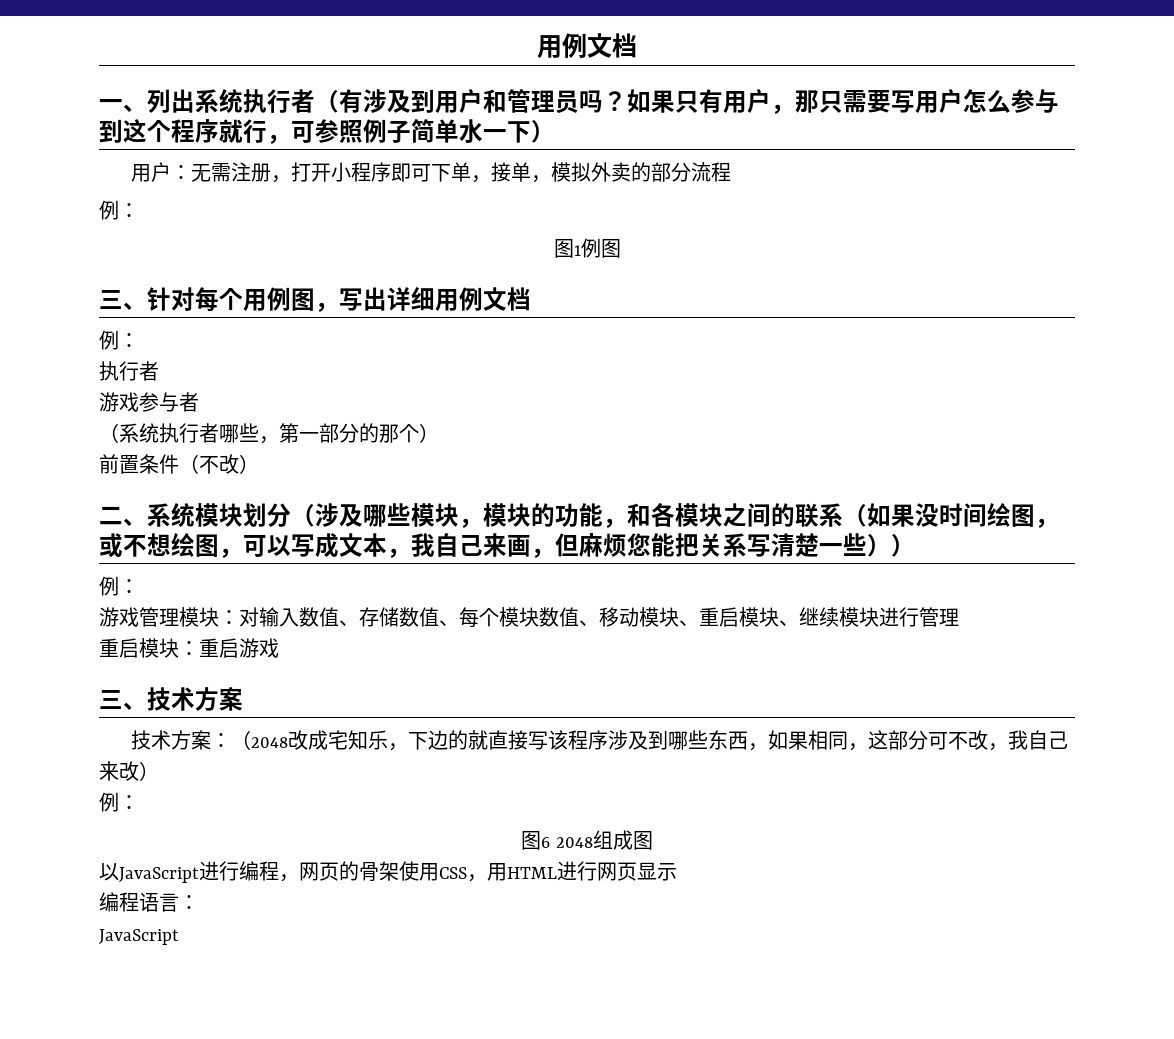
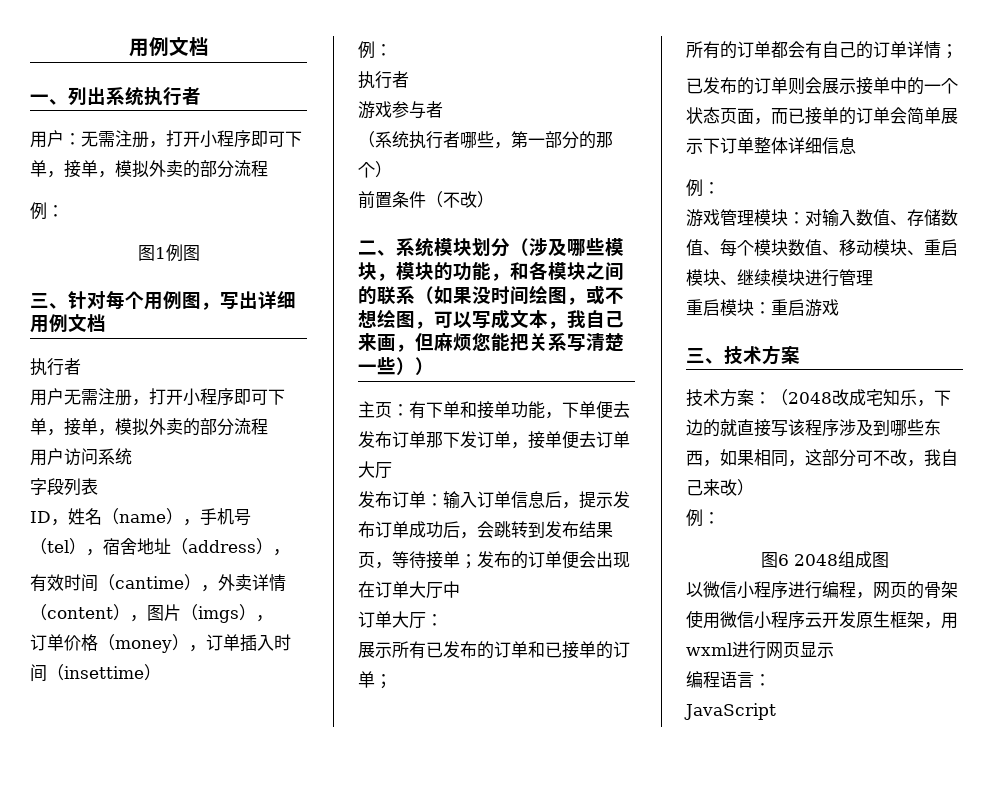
- 一、列出系统执行者（有涉及到用户和管理员吗？如果只有用户，那只需要写用户怎么参与到这个程序就行，可参照例子简单水一下）
+ 一、列出系统执行者
  三、针对每个用例图，写出详细用例文档
+ 执行者
+ 用户无需注册，打开小程序即可下单，接单，模拟外卖的部分流程
+ 用户访问系统
+ 字段列表
+ ID，姓名（name），手机号（tel），宿舍地址（address），
+ 有效时间（cantime），外卖详情（content），图片（imgs），
+ 订单价格（money），订单插入时间（insettime）
+ 主页：有下单和接单功能，下单便去发布订单那下发订单，接单便去订单大厅
+ 发布订单：输入订单信息后，提示发布订单成功后，会跳转到发布结果页，等待接单；发布的订单便会出现在订单大厅中
+ 订单大厅：
+ 展示所有已发布的订单和已接单的订单；
+ 所有的订单都会有自己的订单详情；
+ 已发布的订单则会展示接单中的一个状态页面，而已接单的订单会简单展示下订单整体详细信息
- 以JavaScript进行编程，网页的骨架使用CSS，用HTML进行网页显示
+ 以微信小程序进行编程，网页的骨架使用微信小程序云开发原生框架，用wxml进行网页显示

